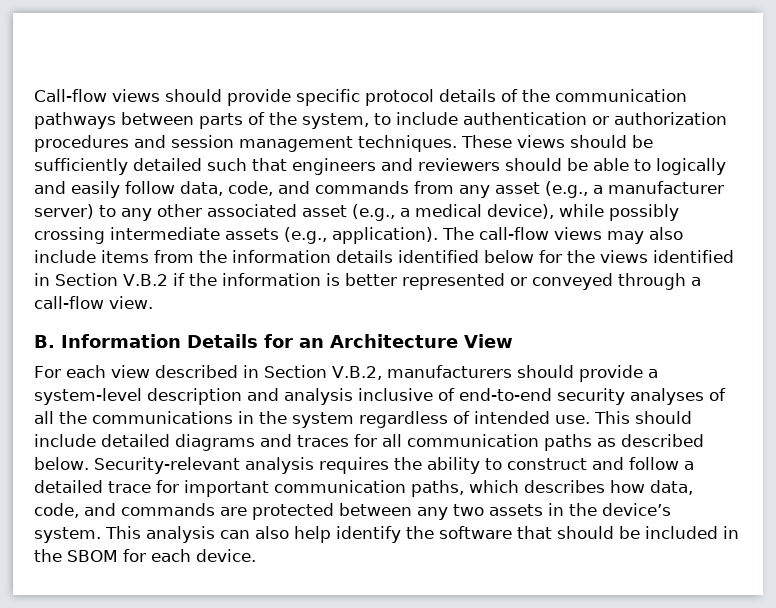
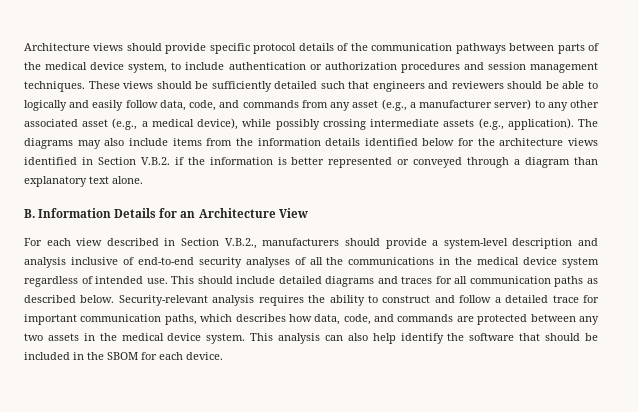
- Call-flow views should provide specific protocol details of the communication pathways between parts of the system, to include authentication or authorization procedures and session management techniques.
+ Architecture views should provide specific protocol details of the communication pathways between parts of the medical device system, to include authentication or authorization procedures and session management techniques.
- The call-flow views may also include items from the information details identified below for the views identified in Section V.B.2 if the information is better represented or conveyed through a call-flow view.
+ The diagrams may also include items from the information details identified below for the architecture views identified in Section V.B.2. if the information is better represented or conveyed through a diagram than explanatory text alone.
- For each view described in Section V.B.2, manufacturers should provide a system-level description and analysis inclusive of end-to-end security analyses of all the communications in the system regardless of intended use.
+ For each view described in Section V.B.2., manufacturers should provide a system-level description and analysis inclusive of end-to-end security analyses of all the communications in the medical device system regardless of intended use.
- Security-relevant analysis requires the ability to construct and follow a detailed trace for important communication paths, which describes how data, code, and commands are protected between any two assets in the device’s system.
+ Security-relevant analysis requires the ability to construct and follow a detailed trace for important communication paths, which describes how data, code, and commands are protected between any two assets in the medical device system.

